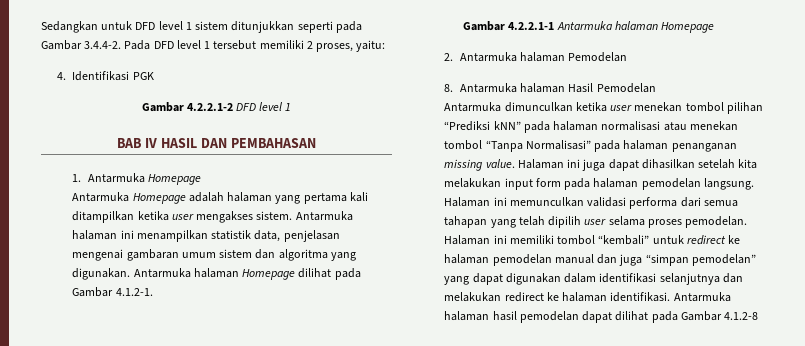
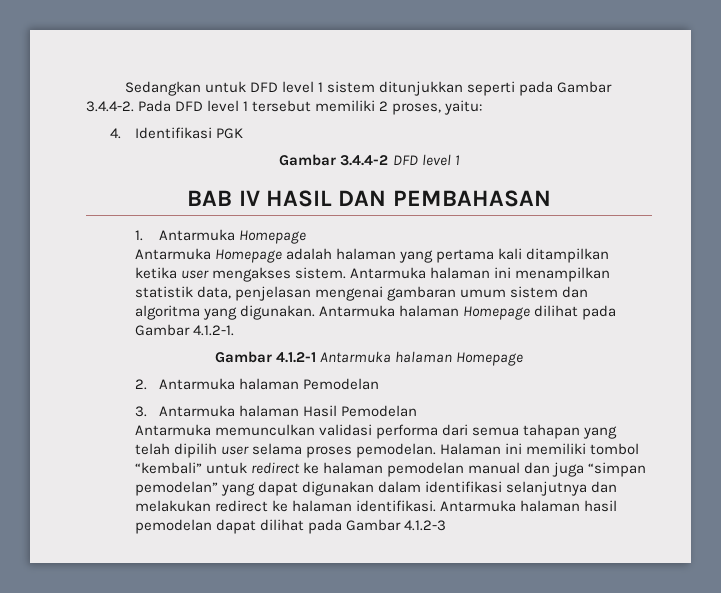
- Gambar 4.2.2.1-2 DFD level 1
+ Gambar 3.4.4-2 DFD level 1
- Gambar 4.2.2.1-1 Antarmuka halaman Homepage
+ Gambar 4.1.2-1 Antarmuka halaman Homepage
- 8. Antarmuka halaman Hasil Pemodelan
+ 3. Antarmuka halaman Hasil Pemodelan
- Antarmuka dimunculkan ketika user menekan tombol pilihan “Prediksi kNN” pada halaman normalisasi atau menekan tombol “Tanpa Normalisasi” pada halaman penanganan missing value. Halaman ini juga dapat dihasilkan setelah kita melakukan input form pada halaman pemodelan langsung. Halaman ini memunculkan validasi performa dari semua tahapan yang telah dipilih user selama proses pemodelan.
+ Antarmuka memunculkan validasi performa dari semua tahapan yang telah dipilih user selama proses pemodelan.
- Antarmuka halaman hasil pemodelan dapat dilihat pada Gambar 4.1.2-8
+ Antarmuka halaman hasil pemodelan dapat dilihat pada Gambar 4.1.2-3

